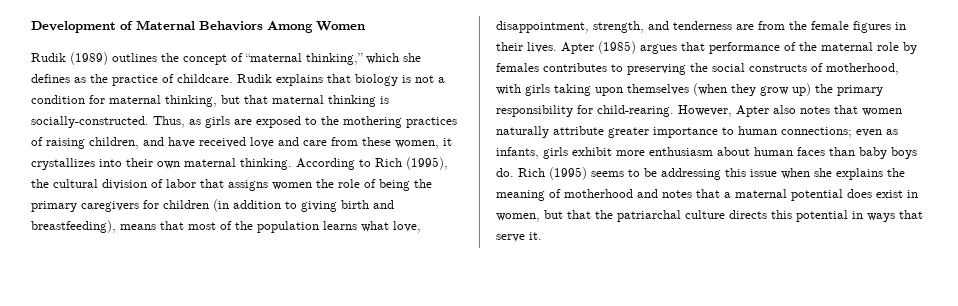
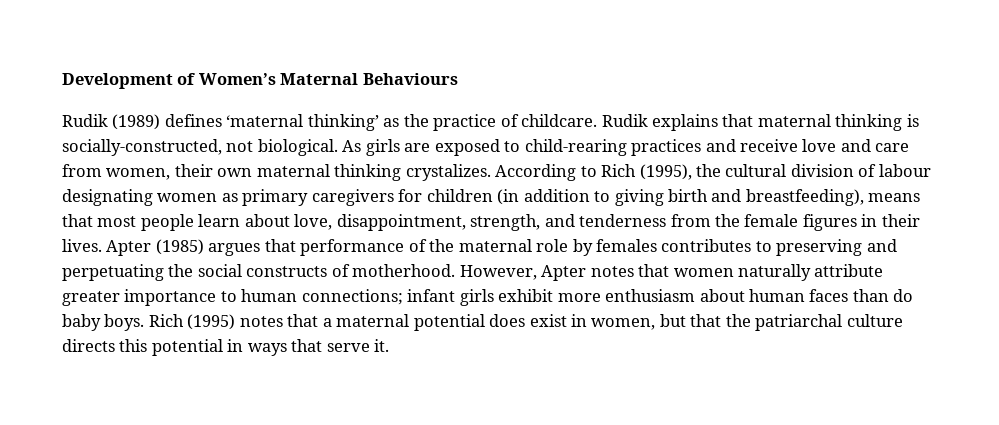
- Development of Maternal Behaviors Among Women
- Rudik (1989) outlines the concept of “maternal thinking,” which she defines as the practice of childcare.
+ Development of Women’s Maternal Behaviours
+ Rudik (1989) defines ‘maternal thinking’ as the practice of childcare.
- Rudik explains that biology is not a condition for maternal thinking, but that maternal thinking is socially-constructed. Thus, as girls are exposed to the mothering practices of raising children, and have received love and care from these women, it crystallizes into their own maternal thinking.
+ Rudik explains that maternal thinking is socially-constructed, not biological. As girls are exposed to child-rearing practices and receive love and care from women, their own maternal thinking crystalizes.
- According to Rich (1995), the cultural division of labor that assigns women the role of being the primary caregivers for children (in addition to giving birth and breastfeeding), means that most of the population learns what love, disappointment, strength, and tenderness are from the female figures in their lives.
+ According to Rich (1995), the cultural division of labour designating women as primary caregivers for children (in addition to giving birth and breastfeeding), means that most people learn about love, disappointment, strength, and tenderness from the female figures in their lives.
- Apter (1985) argues that performance of the maternal role by females contributes to preserving the social constructs of motherhood, with girls taking upon themselves (when they grow up) the primary responsibility for child-rearing.
+ Apter (1985) argues that performance of the maternal role by females contributes to preserving and perpetuating the social constructs of motherhood.
- However, Apter also notes that women naturally attribute greater importance to human connections; even as infants, girls exhibit more enthusiasm about human faces than baby boys do. Rich (1995) seems to be addressing this issue when she explains the meaning of motherhood and notes that a maternal potential does exist in women, but that the patriarchal culture directs this potential in ways that serve it.
+ However, Apter notes that women naturally attribute greater importance to human connections; infant girls exhibit more enthusiasm about human faces than do baby boys. Rich (1995) notes that a maternal potential does exist in women, but that the patriarchal culture directs this potential in ways that serve it.

